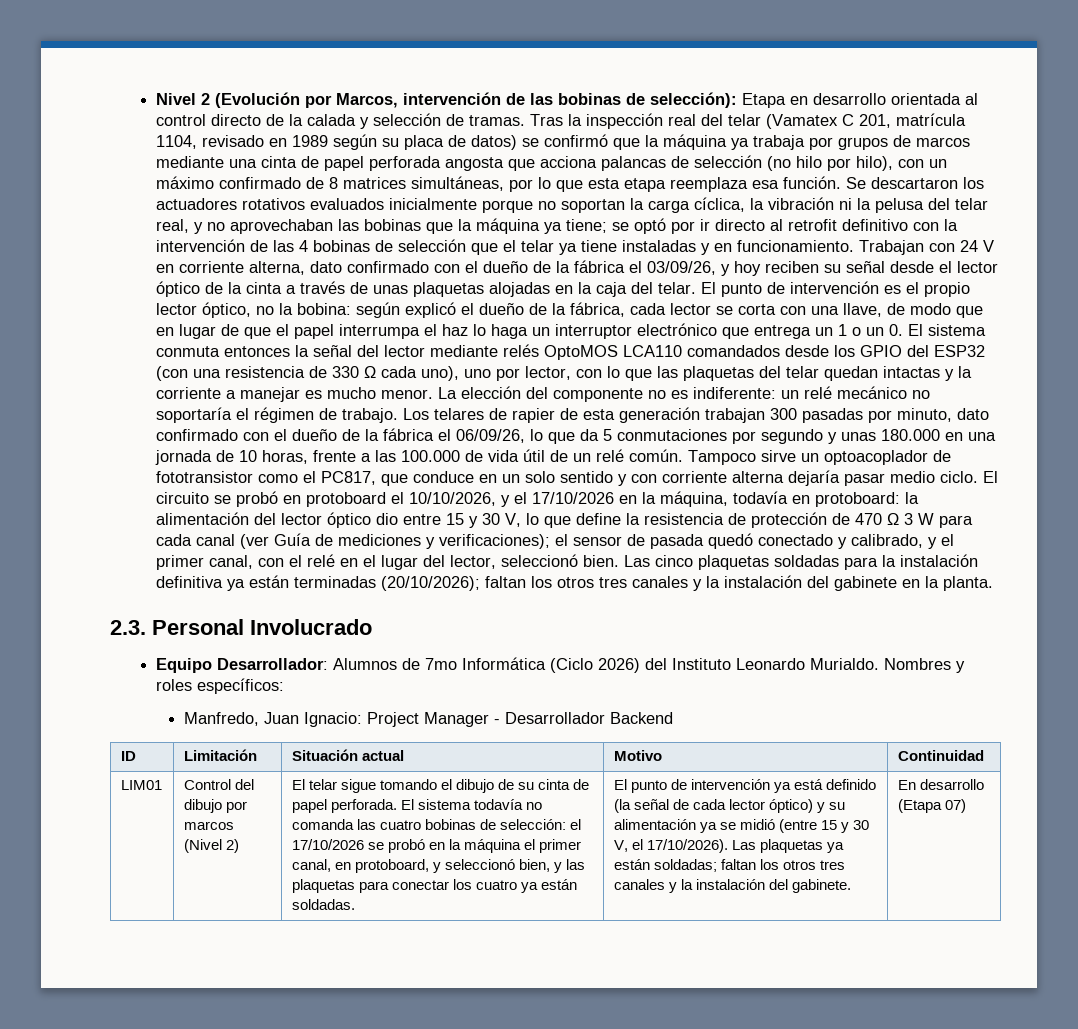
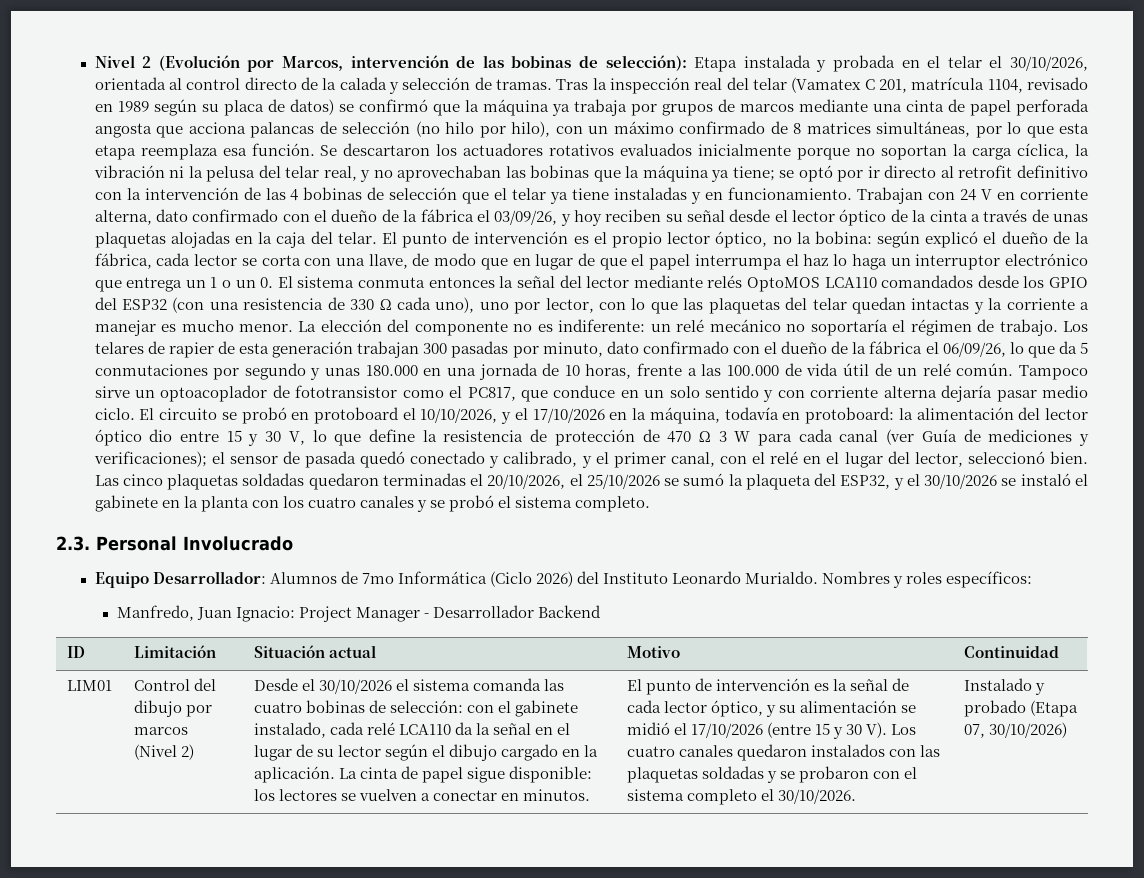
- Nivel 2 (Evolución por Marcos, intervención de las bobinas de selección): Etapa en desarrollo orientada al control directo de la calada y selección de tramas.
+ Nivel 2 (Evolución por Marcos, intervención de las bobinas de selección): Etapa instalada y probada en el telar el 30/10/2026, orientada al control directo de la calada y selección de tramas.
- Las cinco plaquetas soldadas para la instalación definitiva ya están terminadas (20/10/2026); faltan los otros tres canales y la instalación del gabinete en la planta.
+ Las cinco plaquetas soldadas quedaron terminadas el 20/10/2026, el 25/10/2026 se sumó la plaqueta del ESP32, y el 30/10/2026 se instaló el gabinete en la planta con los cuatro canales y se probó el sistema completo.
- El telar sigue tomando el dibujo de su cinta de papel perforada. El sistema todavía no comanda las cuatro bobinas de selección: el 17/10/2026 se probó en la máquina el primer canal, en protoboard, y seleccionó bien, y las plaquetas para conectar los cuatro ya están soldadas. | El punto de intervención ya está definido (la señal de cada lector óptico) y su alimentación ya se midió (entre 15 y 30 V, el 17/10/2026). Las plaquetas ya están soldadas; faltan los otros tres canales y la instalación del gabinete. | En desarrollo (Etapa 07)
+ Desde el 30/10/2026 el sistema comanda las cuatro bobinas de selección: con el gabinete instalado, cada relé LCA110 da la señal en el lugar de su lector según el dibujo cargado en la aplicación. La cinta de papel sigue disponible: los lectores se vuelven a conectar en minutos. | El punto de intervención es la señal de cada lector óptico, y su alimentación se midió el 17/10/2026 (entre 15 y 30 V). Los cuatro canales quedaron instalados con las plaquetas soldadas y se probaron con el sistema completo el 30/10/2026. | Instalado y probado (Etapa 07, 30/10/2026)

